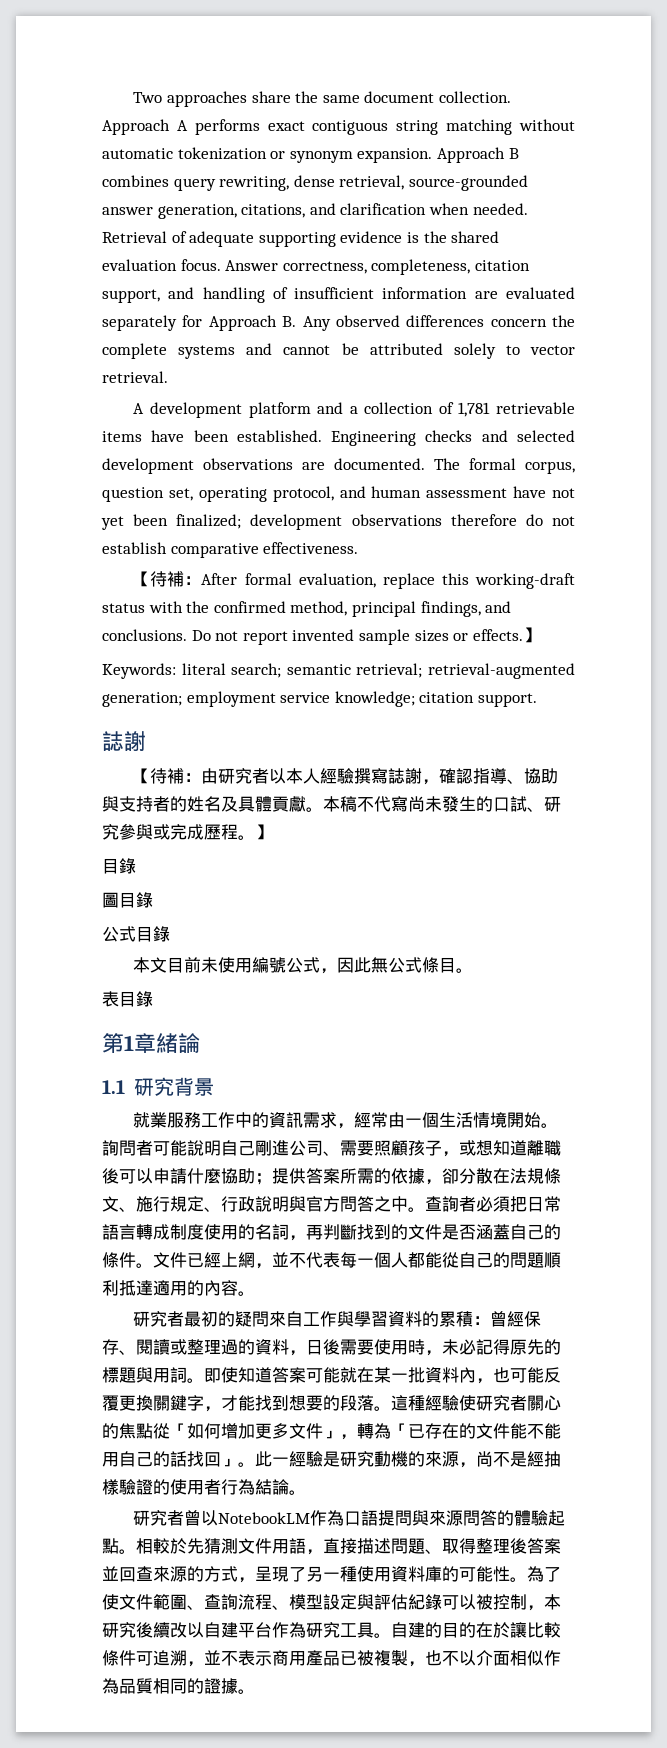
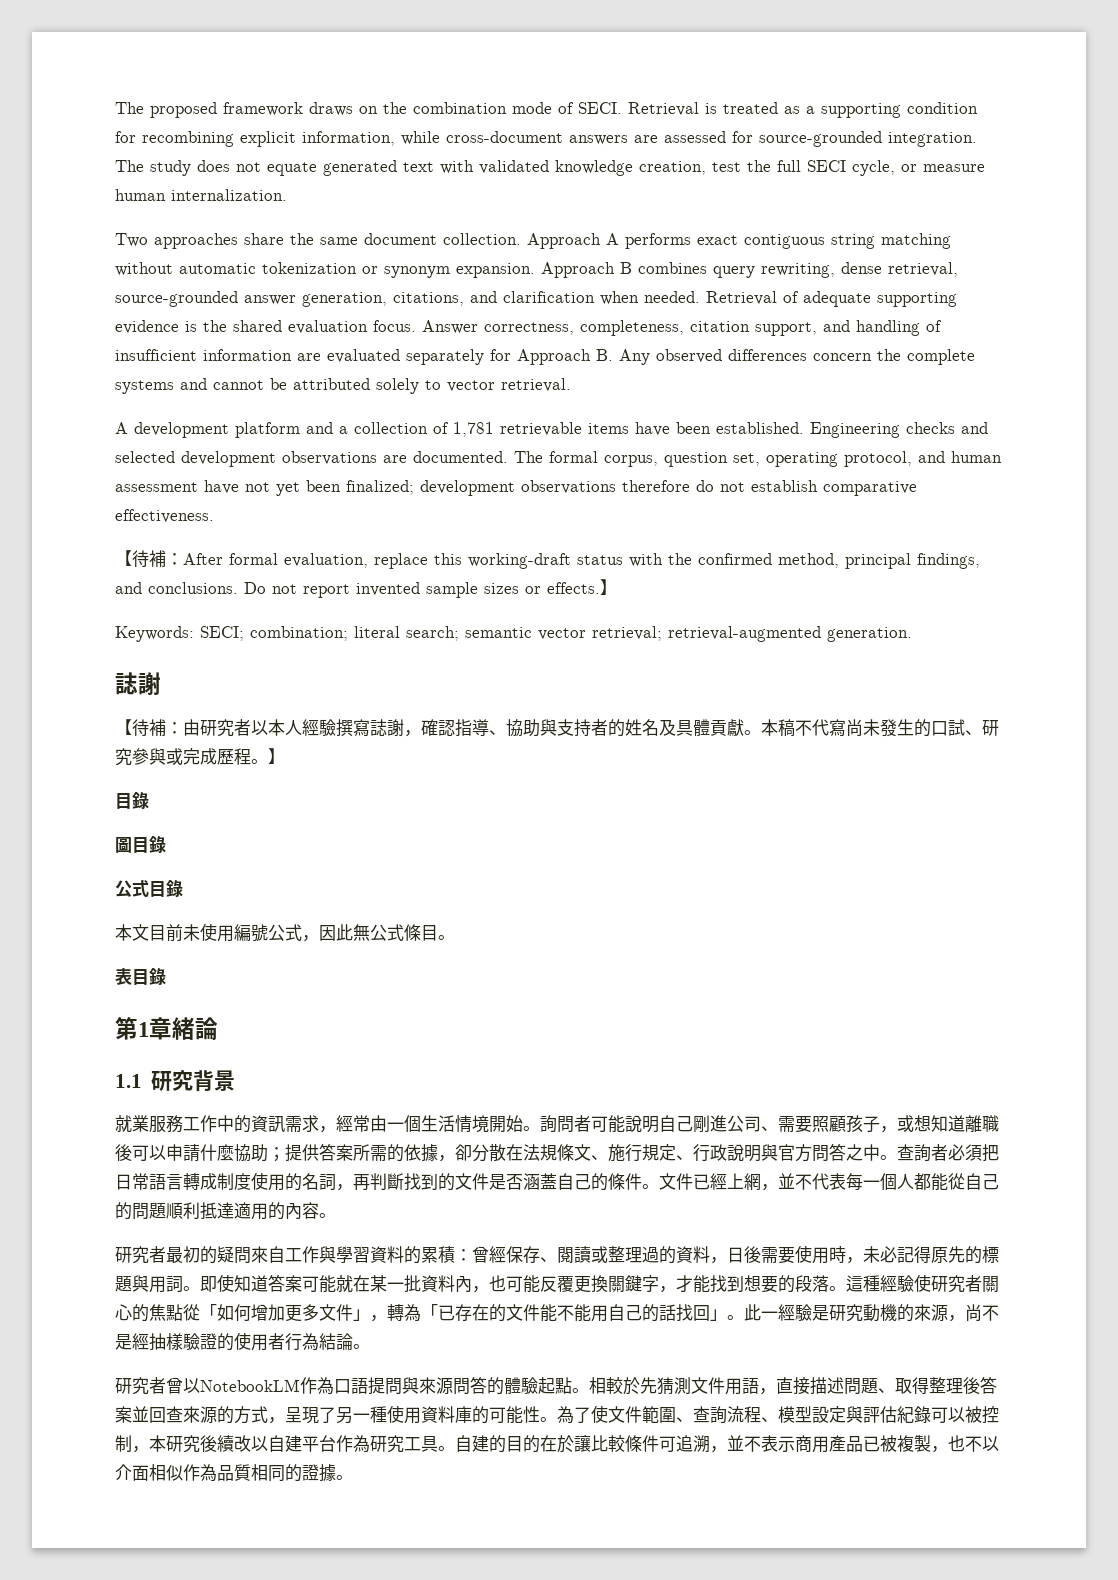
+ The proposed framework draws on the combination mode of SECI. Retrieval is treated as a supporting condition for recombining explicit information, while cross-document answers are assessed for source-grounded integration. The study does not equate generated text with validated knowledge creation, test the full SECI cycle, or measure human internalization.
- Keywords: literal search; semantic retrieval; retrieval-augmented generation; employment service knowledge; citation support.
+ Keywords: SECI; combination; literal search; semantic vector retrieval; retrieval-augmented generation.

